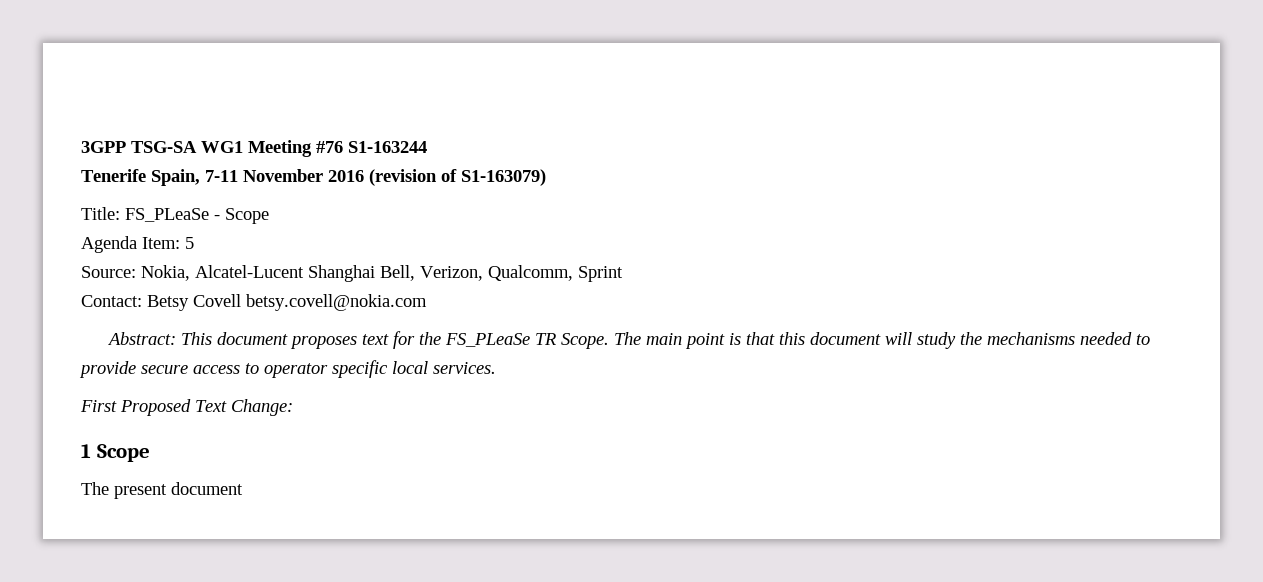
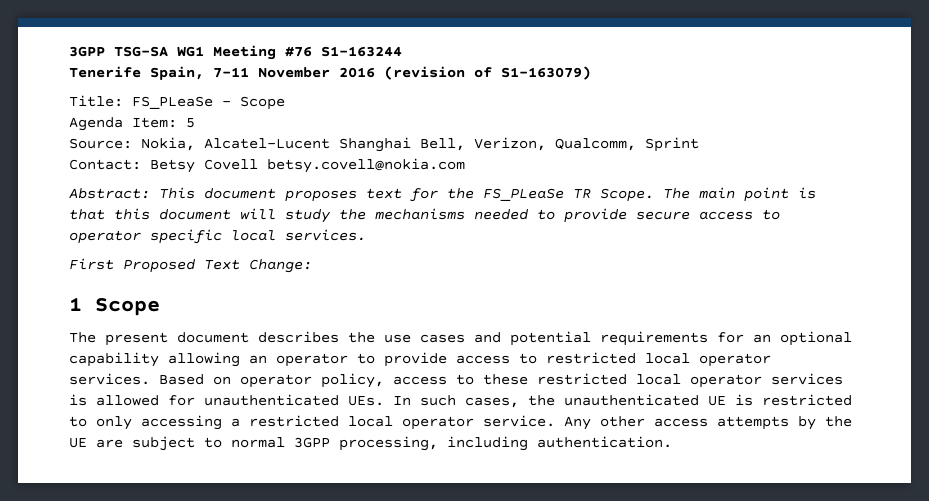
- The present document
+ The present document describes the use cases and potential requirements for an optional capability allowing an operator to provide access to restricted local operator services. Based on operator policy, access to these restricted local operator services is allowed for unauthenticated UEs. In such cases, the unauthenticated UE is restricted to only accessing a restricted local operator service. Any other access attempts by the UE are subject to normal 3GPP processing, including authentication.

